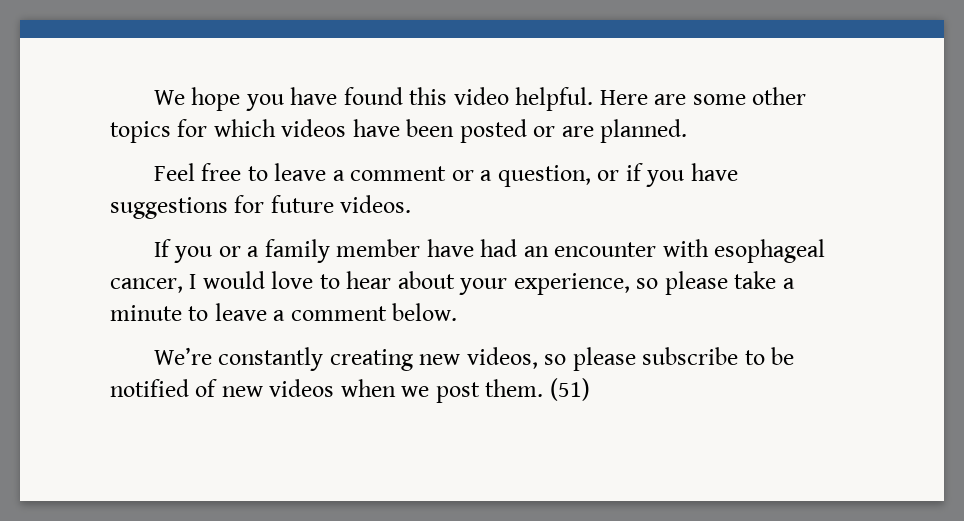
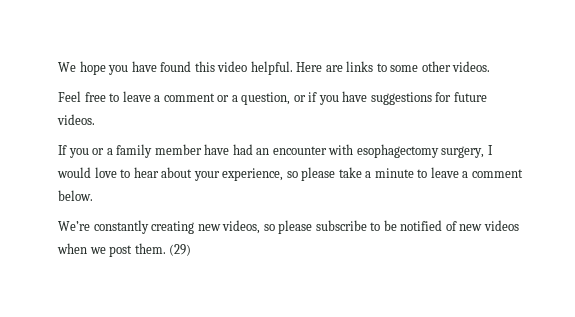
- Here are some other topics for which videos have been posted or are planned.
+ Here are links to some other videos.
- If you or a family member have had an encounter with esophageal cancer, I would love to hear about your experience, so please take a minute to leave a comment below.
+ If you or a family member have had an encounter with esophagectomy surgery, I would love to hear about your experience, so please take a minute to leave a comment below.
- (51)
+ (29)

